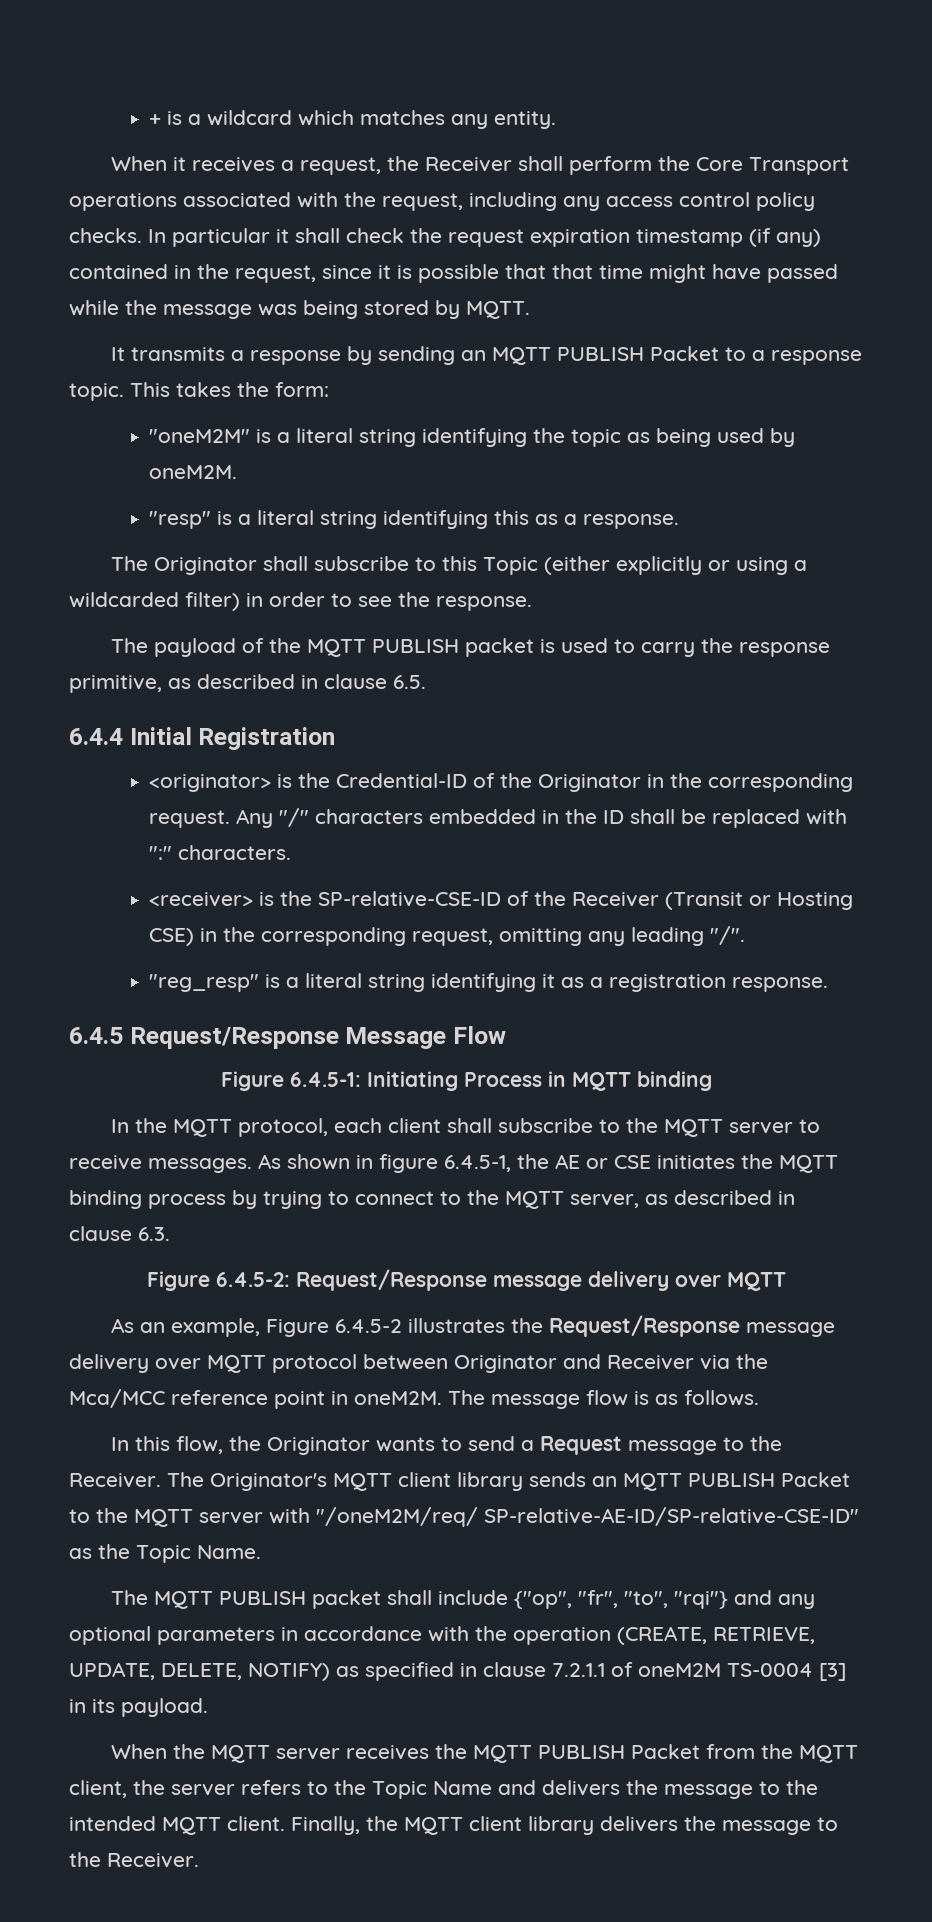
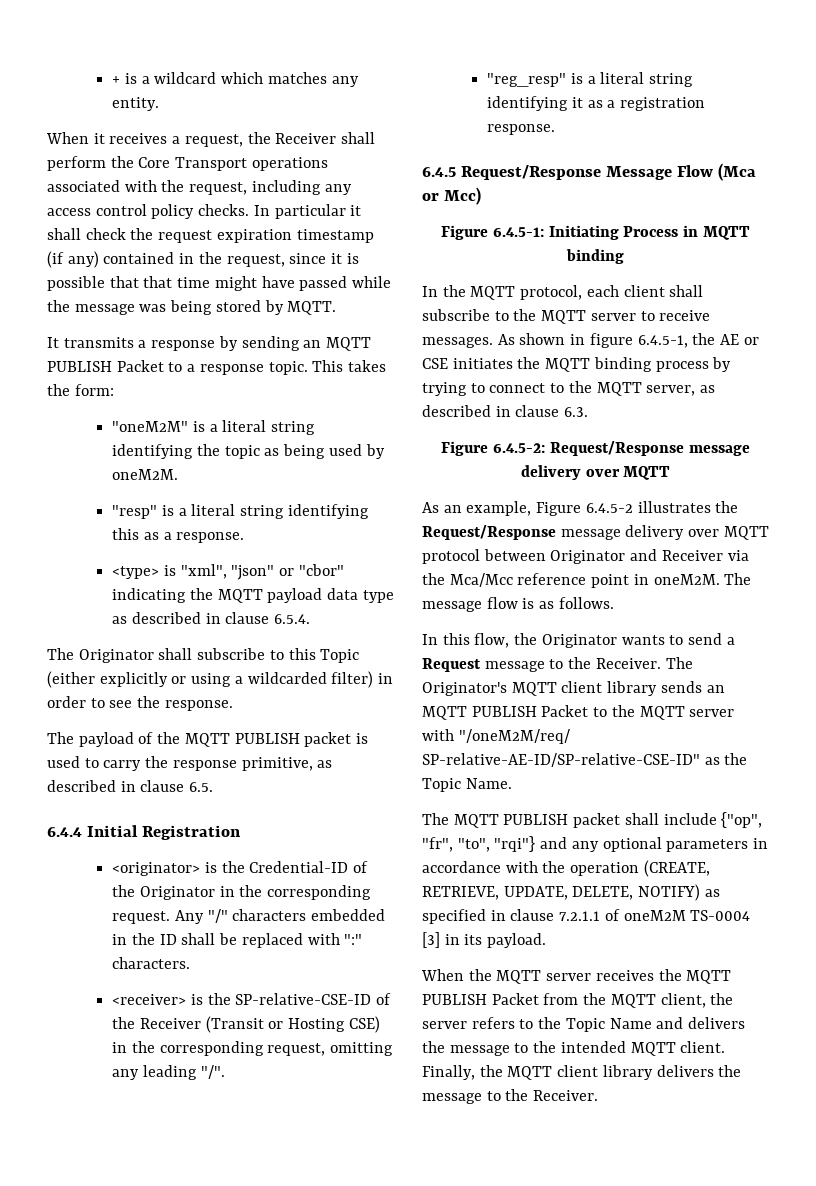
+ <type> is "xml", "json" or "cbor" indicating the MQTT payload data type as described in clause 6.5.4.
- 6.4.5 Request/Response Message Flow
+ 6.4.5 Request/Response Message Flow (Mca or Mcc)
- As an example, Figure 6.4.5-2 illustrates the Request/Response message delivery over MQTT protocol between Originator and Receiver via the Mca/MCC reference point in oneM2M.
+ As an example, Figure 6.4.5-2 illustrates the Request/Response message delivery over MQTT protocol between Originator and Receiver via the Mca/Mcc reference point in oneM2M.

